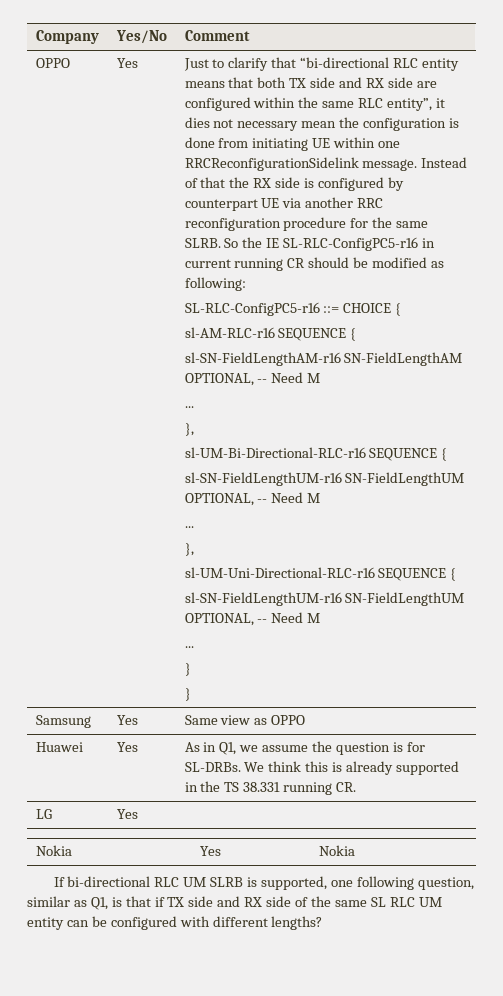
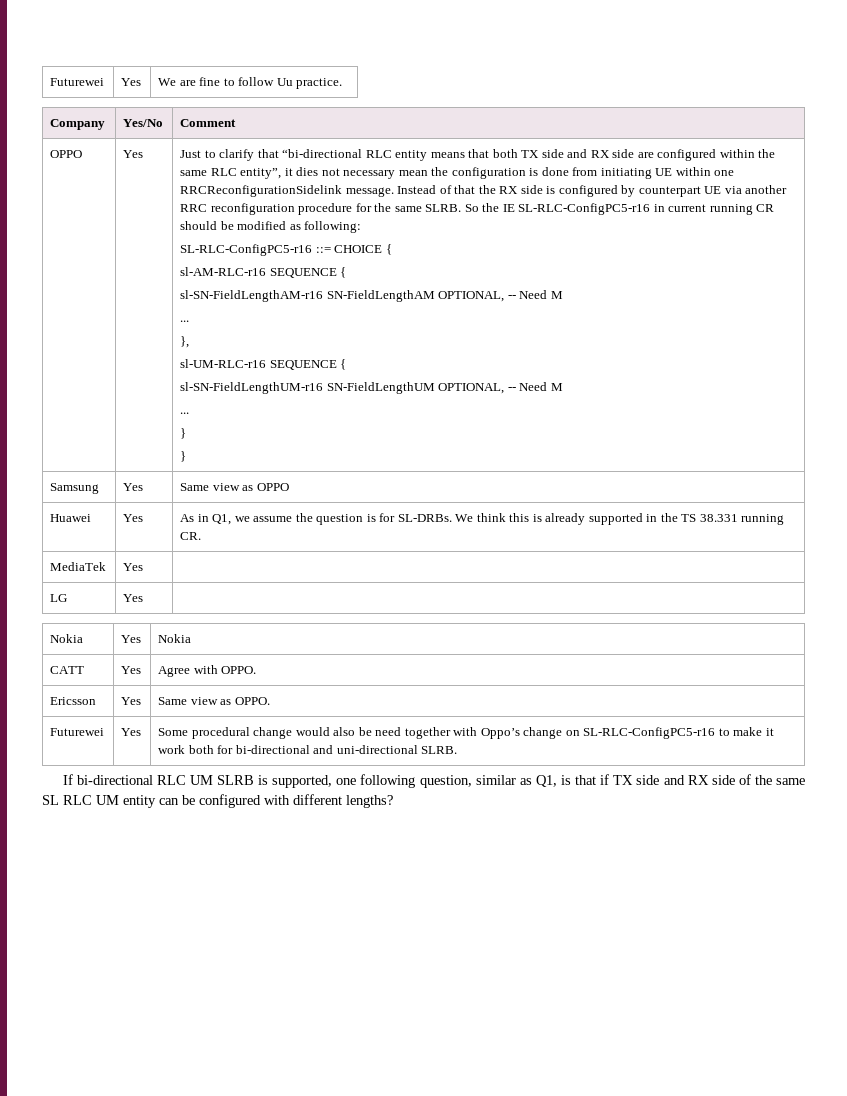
+ Futurewei | Yes | We are fine to follow Uu practice.
- sl-UM-Bi-Directional-RLC-r16 SEQUENCE {
- sl-SN-FieldLengthUM-r16 SN-FieldLengthUM OPTIONAL, -- Need M
- ...
- },
- sl-UM-Uni-Directional-RLC-r16 SEQUENCE {
+ sl-UM-RLC-r16 SEQUENCE {
+ MediaTek | Yes |
+ CATT | Yes | Agree with OPPO.
+ Ericsson | Yes | Same view as OPPO.
+ Futurewei | Yes | Some procedural change would also be need together with Oppo’s change on SL-RLC-ConfigPC5-r16 to make it work both for bi-directional and uni-directional SLRB.

